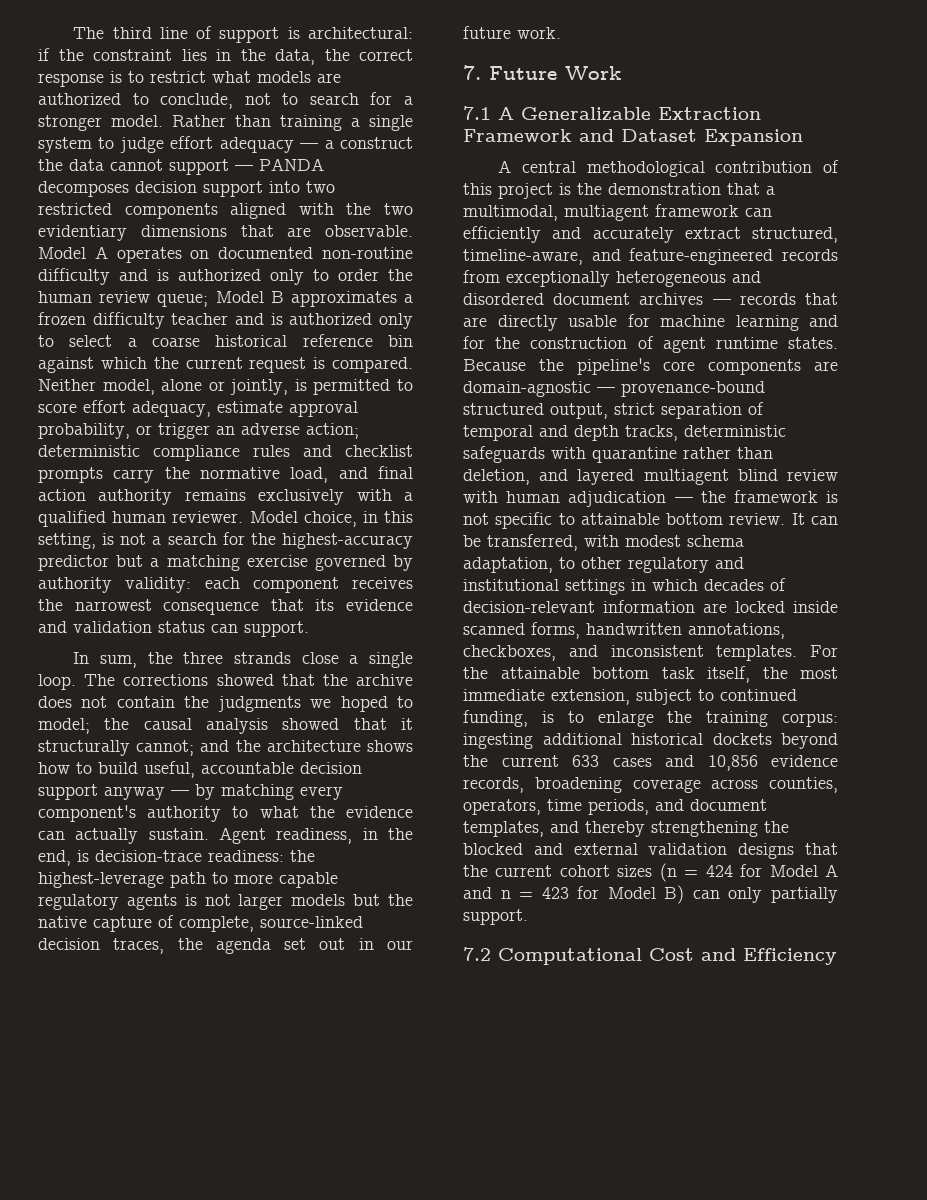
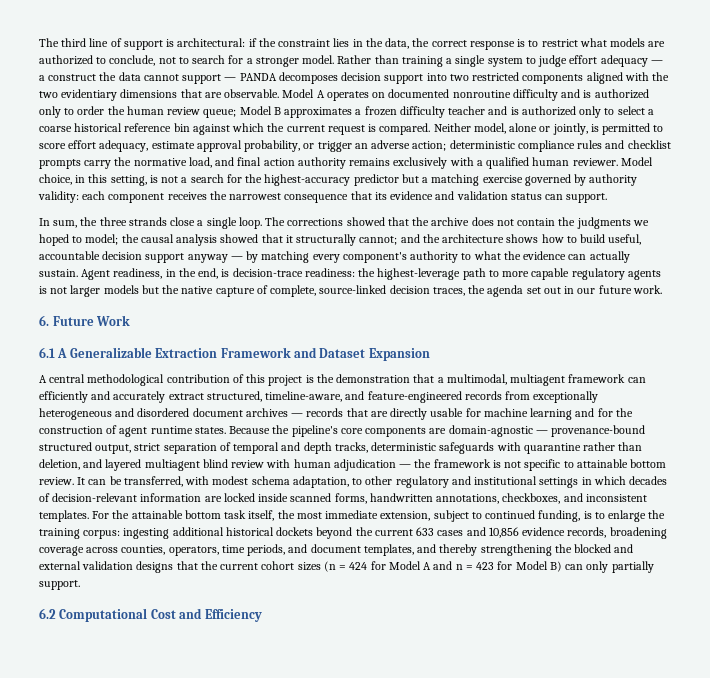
- Model A operates on documented non-routine difficulty and is authorized only to order the human review queue; Model B approximates a frozen difficulty teacher and is authorized only to select a coarse historical reference bin against which the current request is compared.
+ Model A operates on documented nonroutine difficulty and is authorized only to order the human review queue; Model B approximates a frozen difficulty teacher and is authorized only to select a coarse historical reference bin against which the current request is compared.
- 7. Future Work
+ 6. Future Work
- 7.1 A Generalizable Extraction Framework and Dataset Expansion
+ 6.1 A Generalizable Extraction Framework and Dataset Expansion
- 7.2 Computational Cost and Efficiency
+ 6.2 Computational Cost and Efficiency

